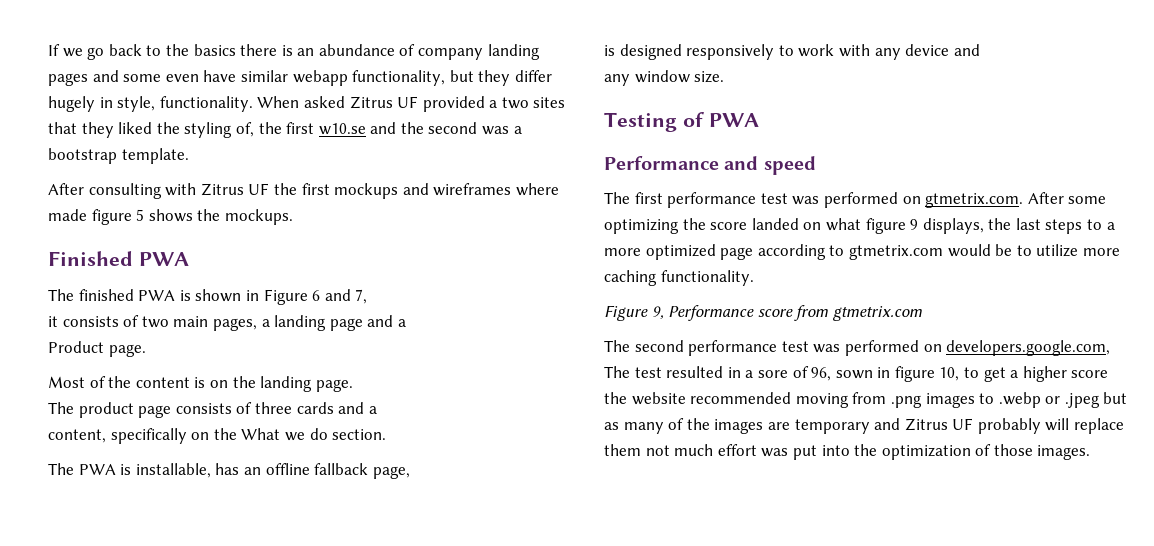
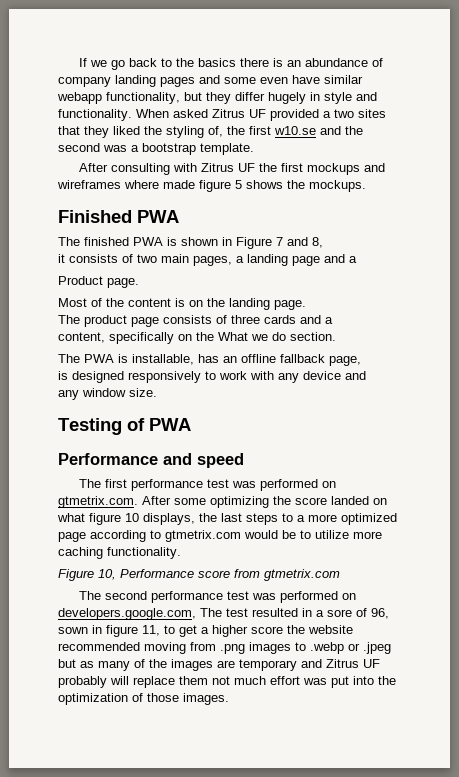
- If we go back to the basics there is an abundance of company landing pages and some even have similar webapp functionality, but they differ hugely in style, functionality.
+ If we go back to the basics there is an abundance of company landing pages and some even have similar webapp functionality, but they differ hugely in style and functionality.
- The finished PWA is shown in Figure 6 and 7,
+ The finished PWA is shown in Figure 7 and 8,
- The first performance test was performed on gtmetrix.com. After some optimizing the score landed on what figure 9 displays, the last steps to a more optimized page according to gtmetrix.com would be to utilize more caching functionality.
+ The first performance test was performed on gtmetrix.com. After some optimizing the score landed on what figure 10 displays, the last steps to a more optimized page according to gtmetrix.com would be to utilize more caching functionality.
- Figure 9, Performance score from gtmetrix.com
+ Figure 10, Performance score from gtmetrix.com
- The second performance test was performed on developers.google.com, The test resulted in a sore of 96, sown in figure 10, to get a higher score the website recommended moving from .png images to .webp or .jpeg but as many of the images are temporary and Zitrus UF probably will replace them not much effort was put into the optimization of those images.
+ The second performance test was performed on developers.google.com, The test resulted in a sore of 96, sown in figure 11, to get a higher score the website recommended moving from .png images to .webp or .jpeg but as many of the images are temporary and Zitrus UF probably will replace them not much effort was put into the optimization of those images.

